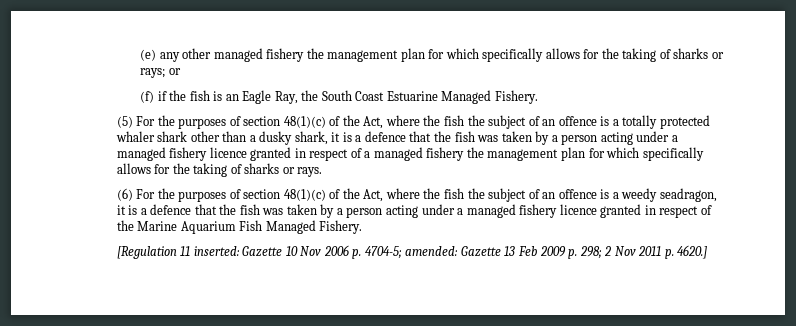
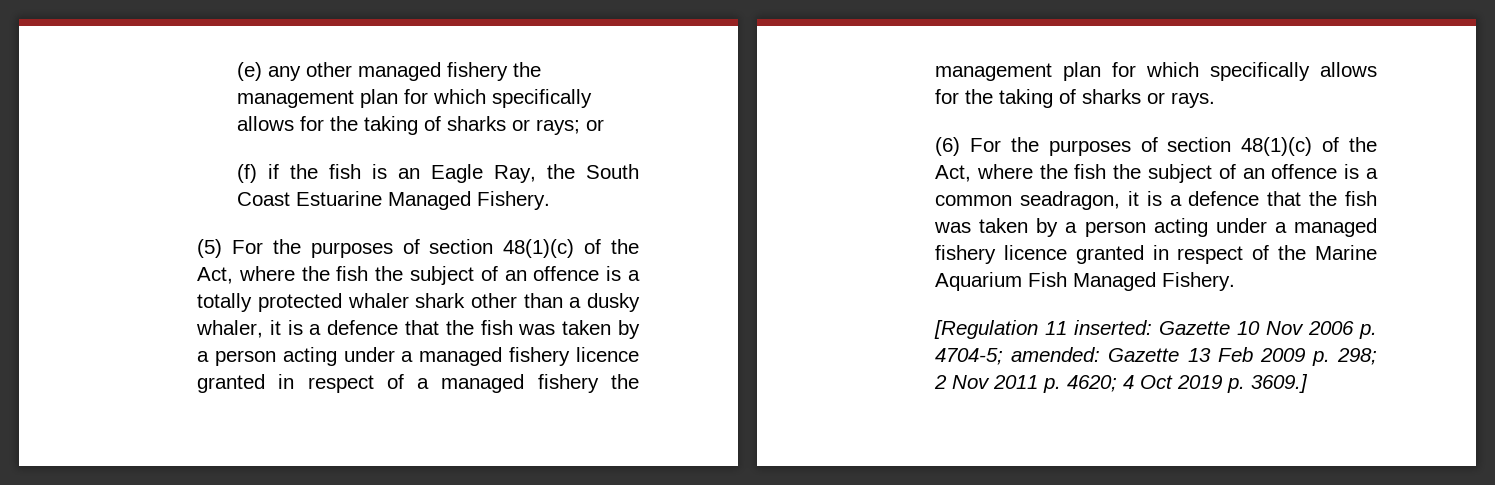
- (5) For the purposes of section 48(1)(c) of the Act, where the fish the subject of an offence is a totally protected whaler shark other than a dusky shark, it is a defence that the fish was taken by a person acting under a managed fishery licence granted in respect of a managed fishery the management plan for which specifically allows for the taking of sharks or rays.
+ (5) For the purposes of section 48(1)(c) of the Act, where the fish the subject of an offence is a totally protected whaler shark other than a dusky whaler, it is a defence that the fish was taken by a person acting under a managed fishery licence granted in respect of a managed fishery the management plan for which specifically allows for the taking of sharks or rays.
- (6) For the purposes of section 48(1)(c) of the Act, where the fish the subject of an offence is a weedy seadragon, it is a defence that the fish was taken by a person acting under a managed fishery licence granted in respect of the Marine Aquarium Fish Managed Fishery.
+ (6) For the purposes of section 48(1)(c) of the Act, where the fish the subject of an offence is a common seadragon, it is a defence that the fish was taken by a person acting under a managed fishery licence granted in respect of the Marine Aquarium Fish Managed Fishery.
- [Regulation 11 inserted: Gazette 10 Nov 2006 p. 4704-5; amended: Gazette 13 Feb 2009 p. 298; 2 Nov 2011 p. 4620.]
+ [Regulation 11 inserted: Gazette 10 Nov 2006 p. 4704-5; amended: Gazette 13 Feb 2009 p. 298; 2 Nov 2011 p. 4620; 4 Oct 2019 p. 3609.]

